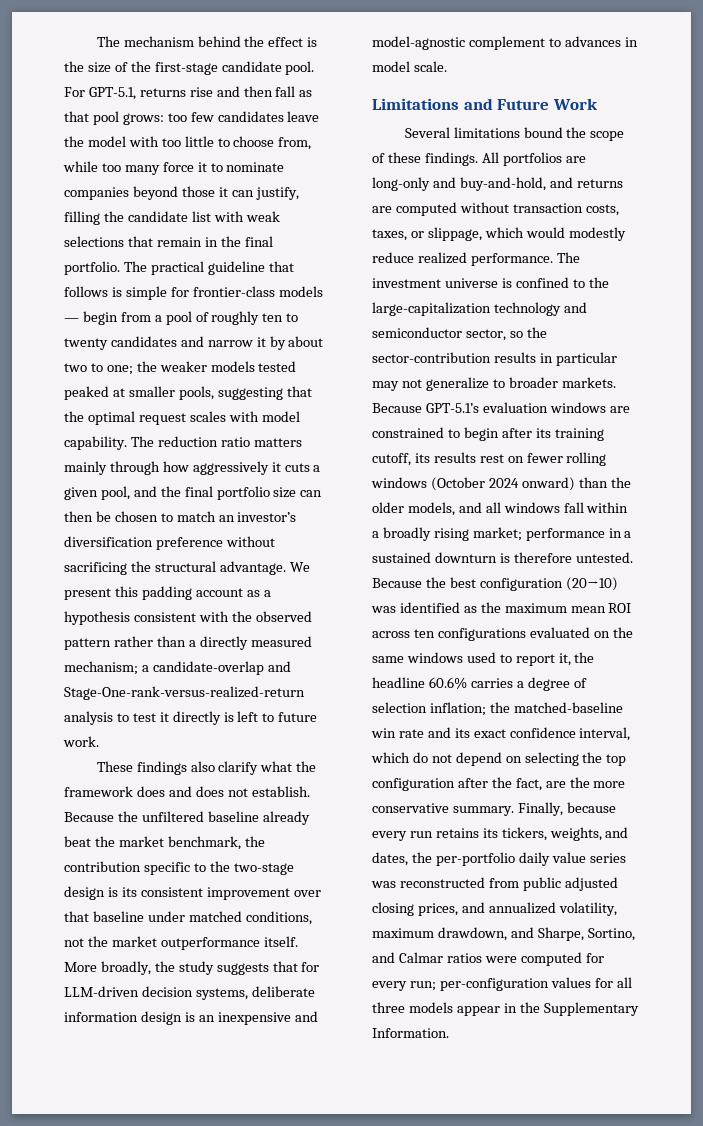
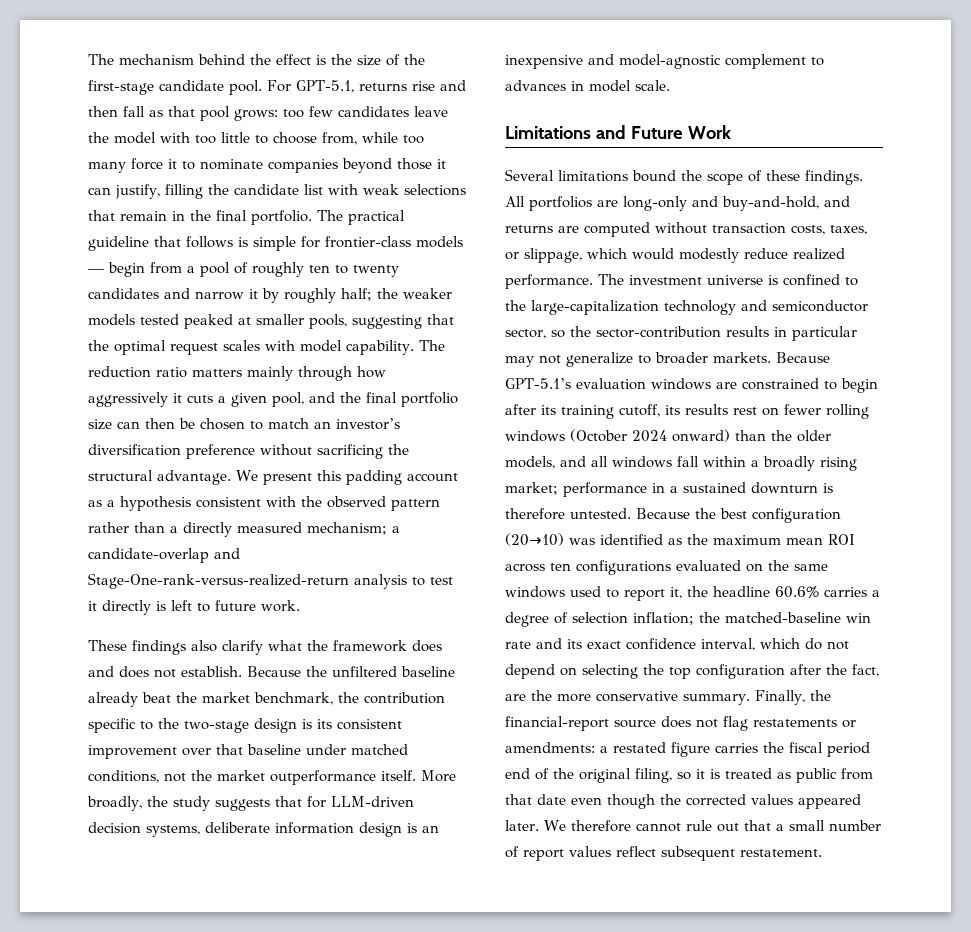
- The practical guideline that follows is simple for frontier-class models — begin from a pool of roughly ten to twenty candidates and narrow it by about two to one; the weaker models tested peaked at smaller pools, suggesting that the optimal request scales with model capability.
+ The practical guideline that follows is simple for frontier-class models — begin from a pool of roughly ten to twenty candidates and narrow it by roughly half; the weaker models tested peaked at smaller pools, suggesting that the optimal request scales with model capability.
- Finally, because every run retains its tickers, weights, and dates, the per-portfolio daily value series was reconstructed from public adjusted closing prices, and annualized volatility, maximum drawdown, and Sharpe, Sortino, and Calmar ratios were computed for every run; per-configuration values for all three models appear in the Supplementary Information.
+ Finally, the financial-report source does not flag restatements or amendments: a restated figure carries the fiscal period end of the original filing, so it is treated as public from that date even though the corrected values appeared later. We therefore cannot rule out that a small number of report values reflect subsequent restatement.

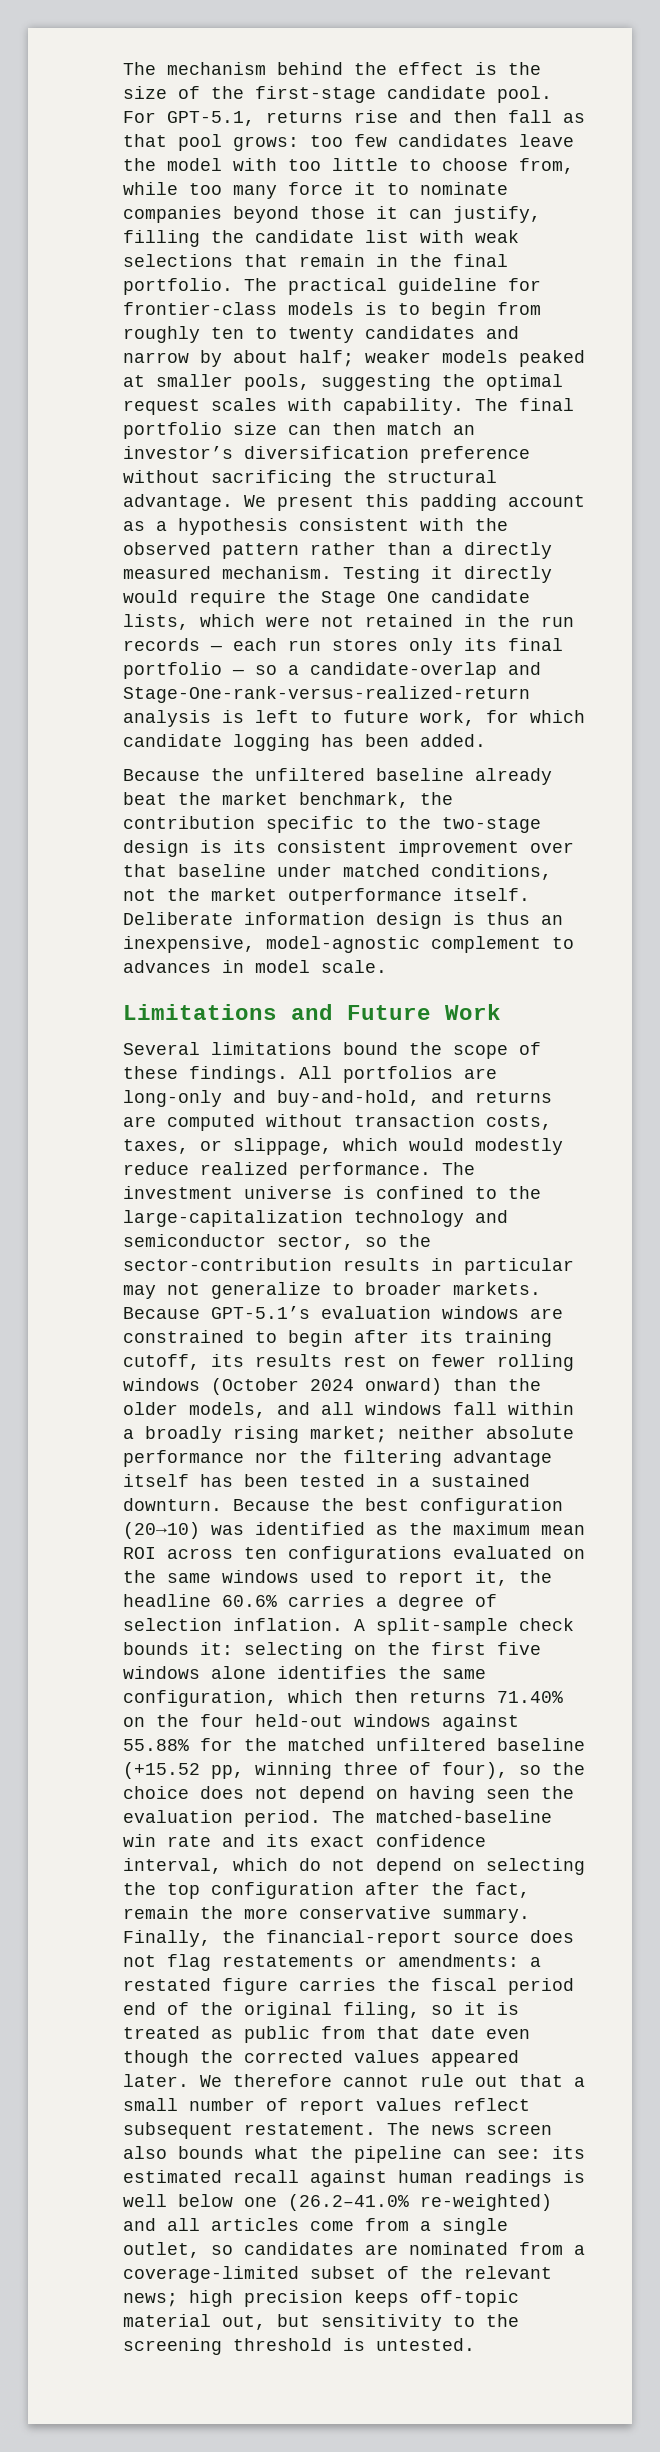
- The practical guideline that follows is simple for frontier-class models — begin from a pool of roughly ten to twenty candidates and narrow it by roughly half; the weaker models tested peaked at smaller pools, suggesting that the optimal request scales with model capability.
+ The practical guideline for frontier-class models is to begin from roughly ten to twenty candidates and narrow by about half; weaker models peaked at smaller pools, suggesting the optimal request scales with capability.
- The reduction ratio matters mainly through how aggressively it cuts a given pool, and the final portfolio size can then be chosen to match an investor’s diversification preference without sacrificing the structural advantage.
+ The final portfolio size can then match an investor’s diversification preference without sacrificing the structural advantage.
- We present this padding account as a hypothesis consistent with the observed pattern rather than a directly measured mechanism; a candidate-overlap and Stage-One-rank-versus-realized-return analysis to test it directly is left to future work.
- These findings also clarify what the framework does and does not establish. Because the unfiltered baseline already beat the market benchmark, the contribution specific to the two-stage design is its consistent improvement over that baseline under matched conditions, not the market outperformance itself.
+ We present this padding account as a hypothesis consistent with the observed pattern rather than a directly measured mechanism. Testing it directly would require the Stage One candidate lists, which were not retained in the run records — each run stores only its final portfolio — so a candidate-overlap and Stage-One-rank-versus-realized-return analysis is left to future work, for which candidate logging has been added.
+ Because the unfiltered baseline already beat the market benchmark, the contribution specific to the two-stage design is its consistent improvement over that baseline under matched conditions, not the market outperformance itself.
- More broadly, the study suggests that for LLM-driven decision systems, deliberate information design is an inexpensive and model-agnostic complement to advances in model scale.
+ Deliberate information design is thus an inexpensive, model-agnostic complement to advances in model scale.
- Because GPT-5.1’s evaluation windows are constrained to begin after its training cutoff, its results rest on fewer rolling windows (October 2024 onward) than the older models, and all windows fall within a broadly rising market; performance in a sustained downturn is therefore untested.
+ Because GPT-5.1’s evaluation windows are constrained to begin after its training cutoff, its results rest on fewer rolling windows (October 2024 onward) than the older models, and all windows fall within a broadly rising market; neither absolute performance nor the filtering advantage itself has been tested in a sustained downturn.
- Because the best configuration (20→10) was identified as the maximum mean ROI across ten configurations evaluated on the same windows used to report it, the headline 60.6% carries a degree of selection inflation; the matched-baseline win rate and its exact confidence interval, which do not depend on selecting the top configuration after the fact, are the more conservative summary.
+ Because the best configuration (20→10) was identified as the maximum mean ROI across ten configurations evaluated on the same windows used to report it, the headline 60.6% carries a degree of selection inflation. A split-sample check bounds it: selecting on the first five windows alone identifies the same configuration, which then returns 71.40% on the four held-out windows against 55.88% for the matched unfiltered baseline (+15.52 pp, winning three of four), so the choice does not depend on having seen the evaluation period. The matched-baseline win rate and its exact confidence interval, which do not depend on selecting the top configuration after the fact, remain the more conservative summary.
+ The news screen also bounds what the pipeline can see: its estimated recall against human readings is well below one (26.2–41.0% re-weighted) and all articles come from a single outlet, so candidates are nominated from a coverage-limited subset of the relevant news; high precision keeps off-topic material out, but sensitivity to the screening threshold is untested.

